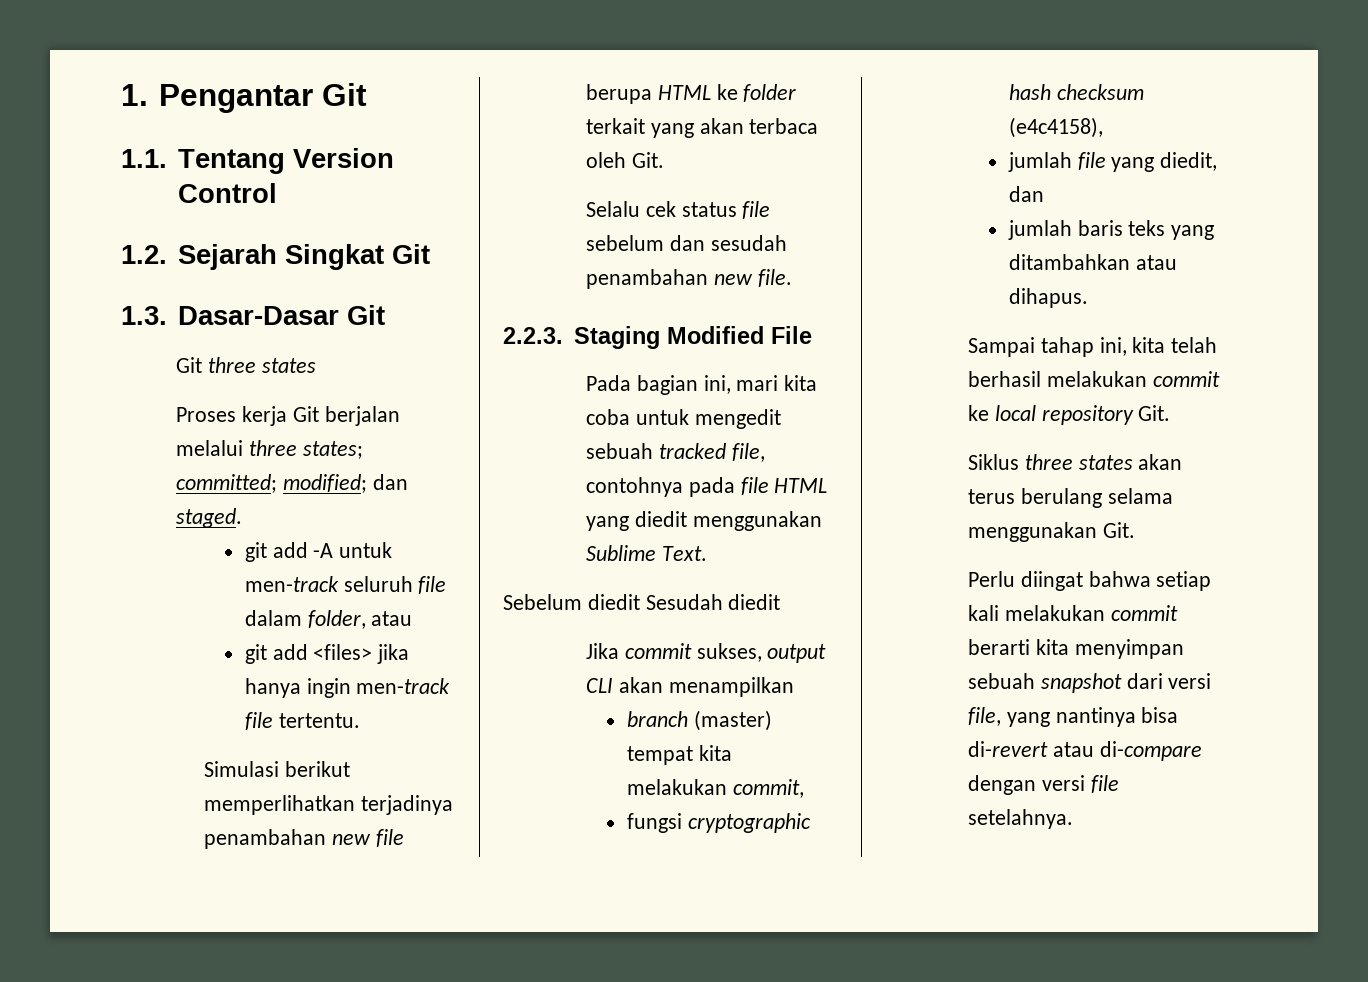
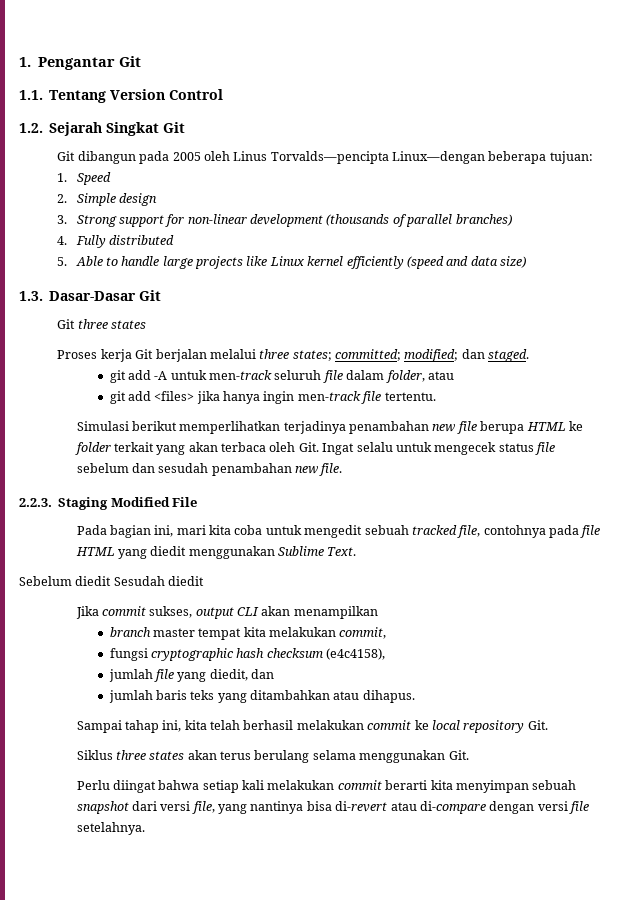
+ Git dibangun pada 2005 oleh Linus Torvalds—pencipta Linux—dengan beberapa tujuan:
+ 1. Speed
+ 2. Simple design
+ 3. Strong support for non-linear development (thousands of parallel branches)
+ 4. Fully distributed
+ 5. Able to handle large projects like Linux kernel efficiently (speed and data size)
- Simulasi berikut memperlihatkan terjadinya penambahan new file berupa HTML ke folder terkait yang akan terbaca oleh Git.
- Selalu cek status file sebelum dan sesudah penambahan new file.
+ Simulasi berikut memperlihatkan terjadinya penambahan new file berupa HTML ke folder terkait yang akan terbaca oleh Git. Ingat selalu untuk mengecek status file sebelum dan sesudah penambahan new file.
- branch (master) tempat kita melakukan commit,
+ branch master tempat kita melakukan commit,

